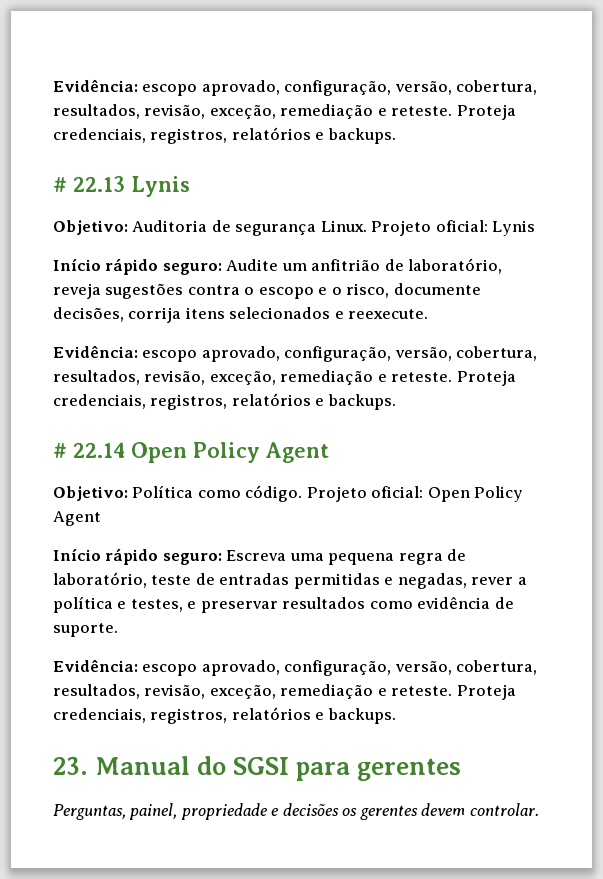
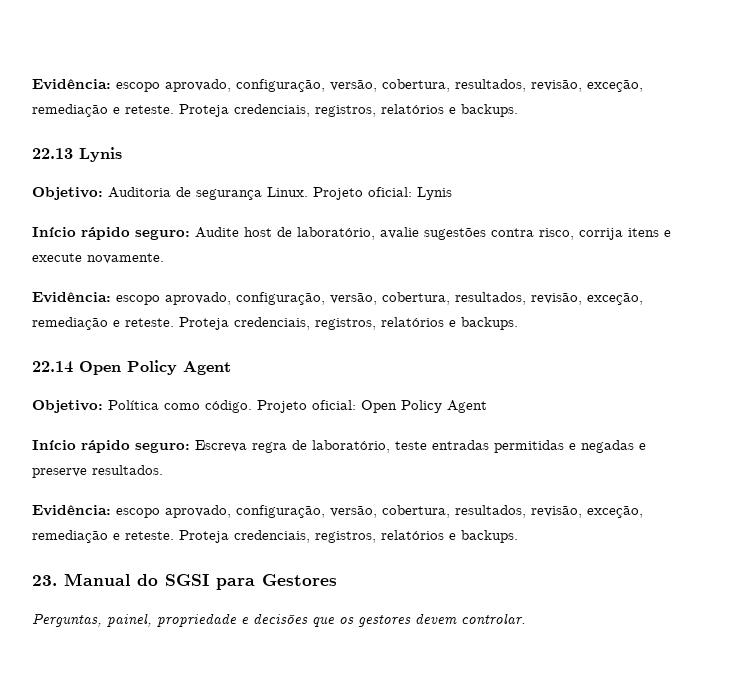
- # 22.13 Lynis
+ 22.13 Lynis
- Início rápido seguro: Audite um anfitrião de laboratório, reveja sugestões contra o escopo e o risco, documente decisões, corrija itens selecionados e reexecute.
+ Início rápido seguro: Audite host de laboratório, avalie sugestões contra risco, corrija itens e execute novamente.
- # 22.14 Open Policy Agent
+ 22.14 Open Policy Agent
- Início rápido seguro: Escreva uma pequena regra de laboratório, teste de entradas permitidas e negadas, rever a política e testes, e preservar resultados como evidência de suporte.
+ Início rápido seguro: Escreva regra de laboratório, teste entradas permitidas e negadas e preserve resultados.
- 23. Manual do SGSI para gerentes
+ 23. Manual do SGSI para Gestores
- Perguntas, painel, propriedade e decisões os gerentes devem controlar.
+ Perguntas, painel, propriedade e decisões que os gestores devem controlar.

